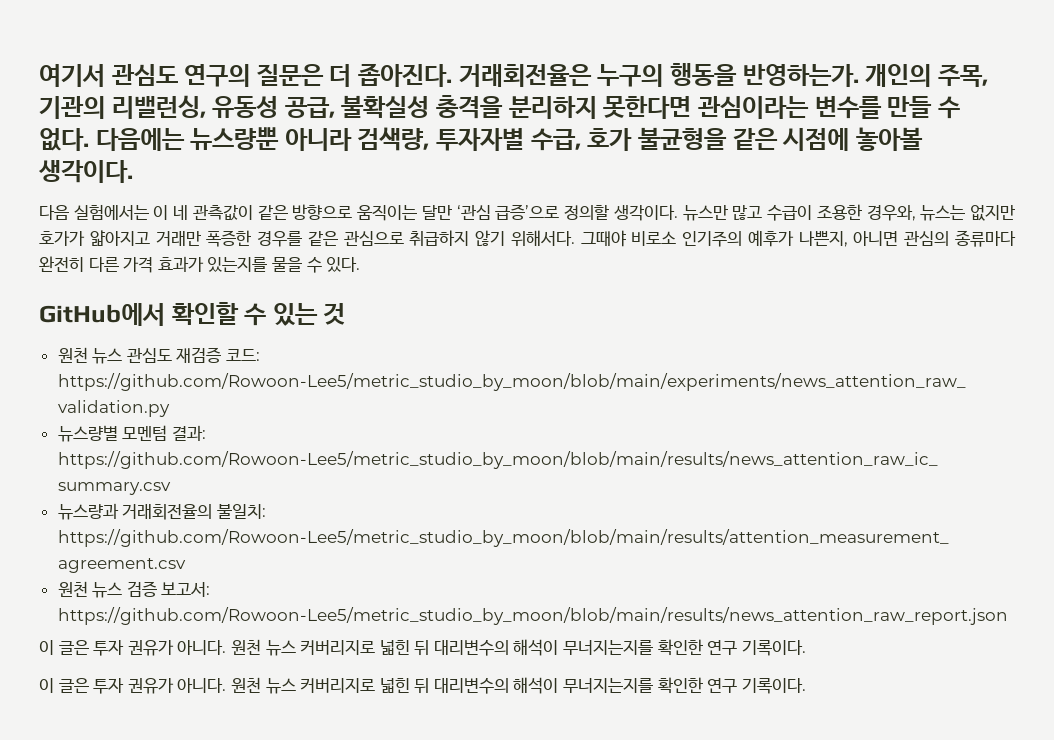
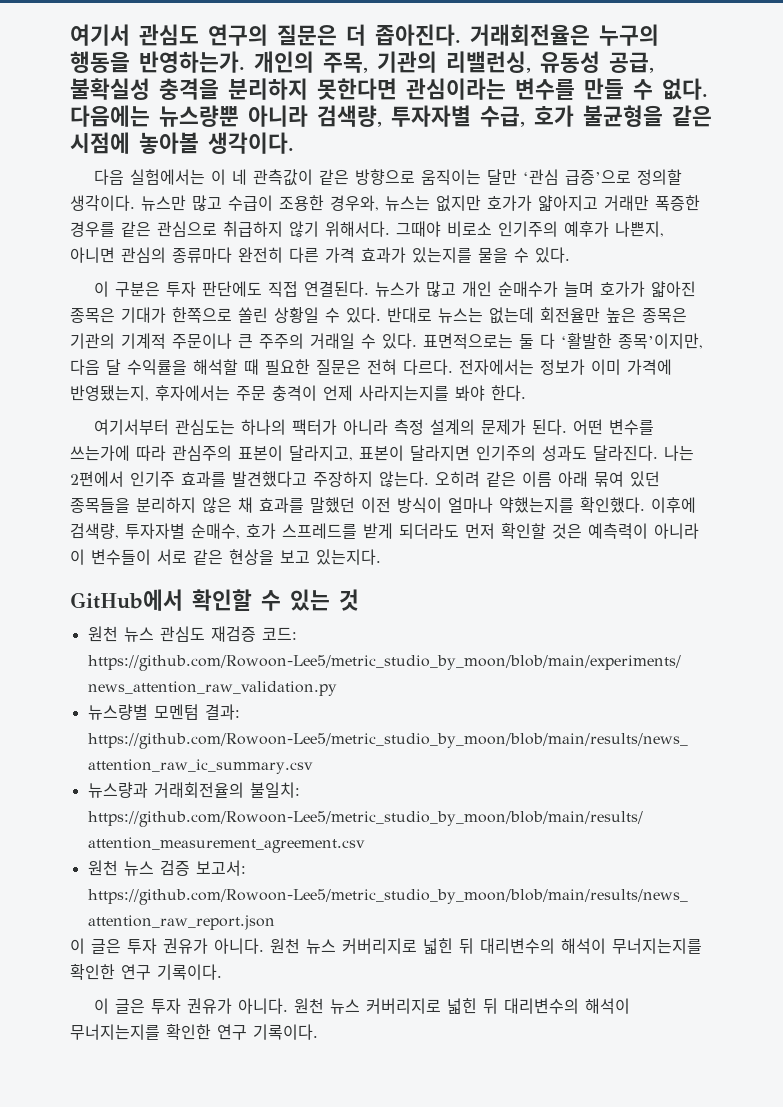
+ 이 구분은 투자 판단에도 직접 연결된다. 뉴스가 많고 개인 순매수가 늘며 호가가 얇아진 종목은 기대가 한쪽으로 쏠린 상황일 수 있다. 반대로 뉴스는 없는데 회전율만 높은 종목은 기관의 기계적 주문이나 큰 주주의 거래일 수 있다. 표면적으로는 둘 다 ‘활발한 종목’이지만, 다음 달 수익률을 해석할 때 필요한 질문은 전혀 다르다. 전자에서는 정보가 이미 가격에 반영됐는지, 후자에서는 주문 충격이 언제 사라지는지를 봐야 한다.
+ 여기서부터 관심도는 하나의 팩터가 아니라 측정 설계의 문제가 된다. 어떤 변수를 쓰는가에 따라 관심주의 표본이 달라지고, 표본이 달라지면 인기주의 성과도 달라진다. 나는 2편에서 인기주 효과를 발견했다고 주장하지 않는다. 오히려 같은 이름 아래 묶여 있던 종목들을 분리하지 않은 채 효과를 말했던 이전 방식이 얼마나 약했는지를 확인했다. 이후에 검색량, 투자자별 순매수, 호가 스프레드를 받게 되더라도 먼저 확인할 것은 예측력이 아니라 이 변수들이 서로 같은 현상을 보고 있는지다.

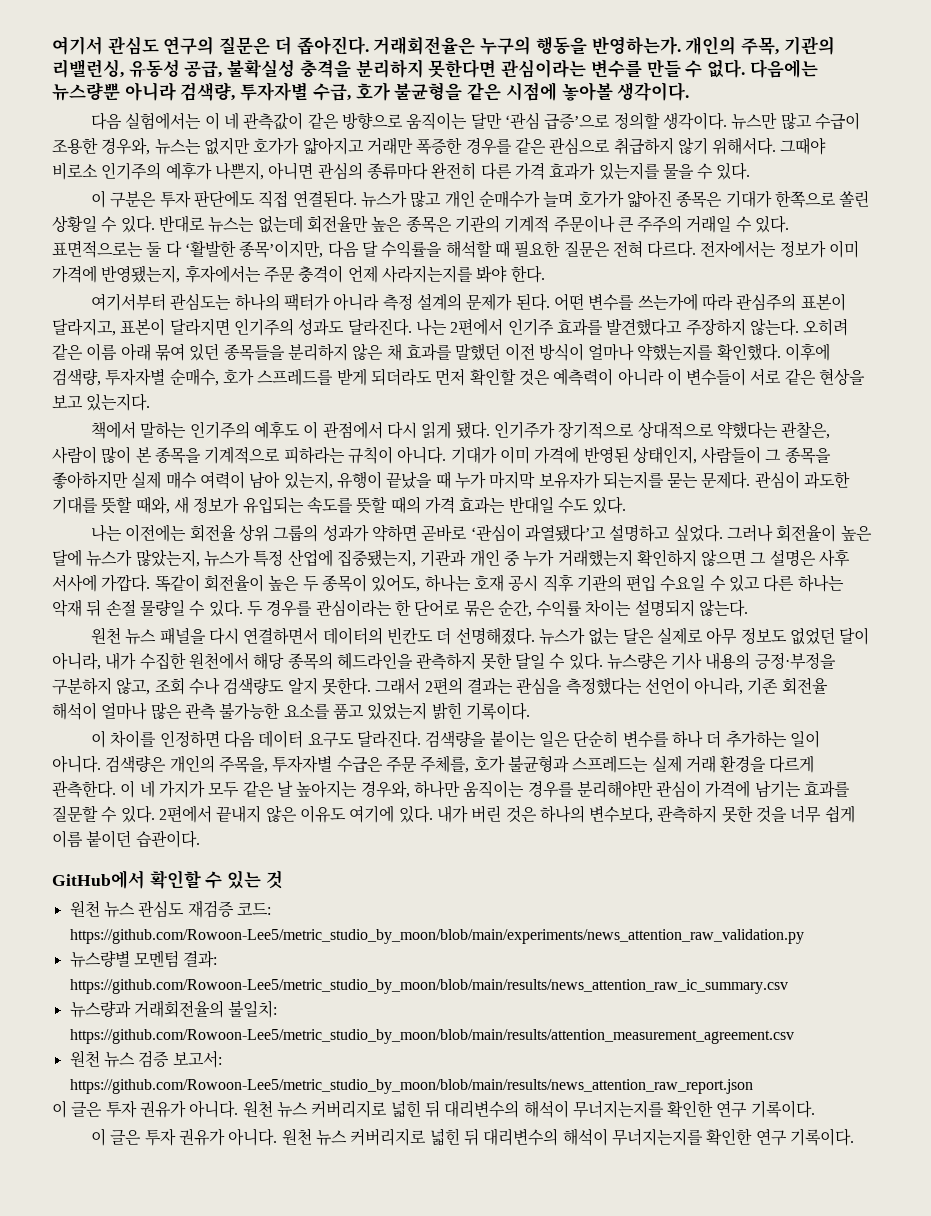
+ 책에서 말하는 인기주의 예후도 이 관점에서 다시 읽게 됐다. 인기주가 장기적으로 상대적으로 약했다는 관찰은, 사람이 많이 본 종목을 기계적으로 피하라는 규칙이 아니다. 기대가 이미 가격에 반영된 상태인지, 사람들이 그 종목을 좋아하지만 실제 매수 여력이 남아 있는지, 유행이 끝났을 때 누가 마지막 보유자가 되는지를 묻는 문제다. 관심이 과도한 기대를 뜻할 때와, 새 정보가 유입되는 속도를 뜻할 때의 가격 효과는 반대일 수도 있다.
+ 나는 이전에는 회전율 상위 그룹의 성과가 약하면 곧바로 ‘관심이 과열됐다’고 설명하고 싶었다. 그러나 회전율이 높은 달에 뉴스가 많았는지, 뉴스가 특정 산업에 집중됐는지, 기관과 개인 중 누가 거래했는지 확인하지 않으면 그 설명은 사후 서사에 가깝다. 똑같이 회전율이 높은 두 종목이 있어도, 하나는 호재 공시 직후 기관의 편입 수요일 수 있고 다른 하나는 악재 뒤 손절 물량일 수 있다. 두 경우를 관심이라는 한 단어로 묶은 순간, 수익률 차이는 설명되지 않는다.
+ 원천 뉴스 패널을 다시 연결하면서 데이터의 빈칸도 더 선명해졌다. 뉴스가 없는 달은 실제로 아무 정보도 없었던 달이 아니라, 내가 수집한 원천에서 해당 종목의 헤드라인을 관측하지 못한 달일 수 있다. 뉴스량은 기사 내용의 긍정·부정을 구분하지 않고, 조회 수나 검색량도 알지 못한다. 그래서 2편의 결과는 관심을 측정했다는 선언이 아니라, 기존 회전율 해석이 얼마나 많은 관측 불가능한 요소를 품고 있었는지 밝힌 기록이다.
+ 이 차이를 인정하면 다음 데이터 요구도 달라진다. 검색량을 붙이는 일은 단순히 변수를 하나 더 추가하는 일이 아니다. 검색량은 개인의 주목을, 투자자별 수급은 주문 주체를, 호가 불균형과 스프레드는 실제 거래 환경을 다르게 관측한다. 이 네 가지가 모두 같은 날 높아지는 경우와, 하나만 움직이는 경우를 분리해야만 관심이 가격에 남기는 효과를 질문할 수 있다. 2편에서 끝내지 않은 이유도 여기에 있다. 내가 버린 것은 하나의 변수보다, 관측하지 못한 것을 너무 쉽게 이름 붙이던 습관이다.

